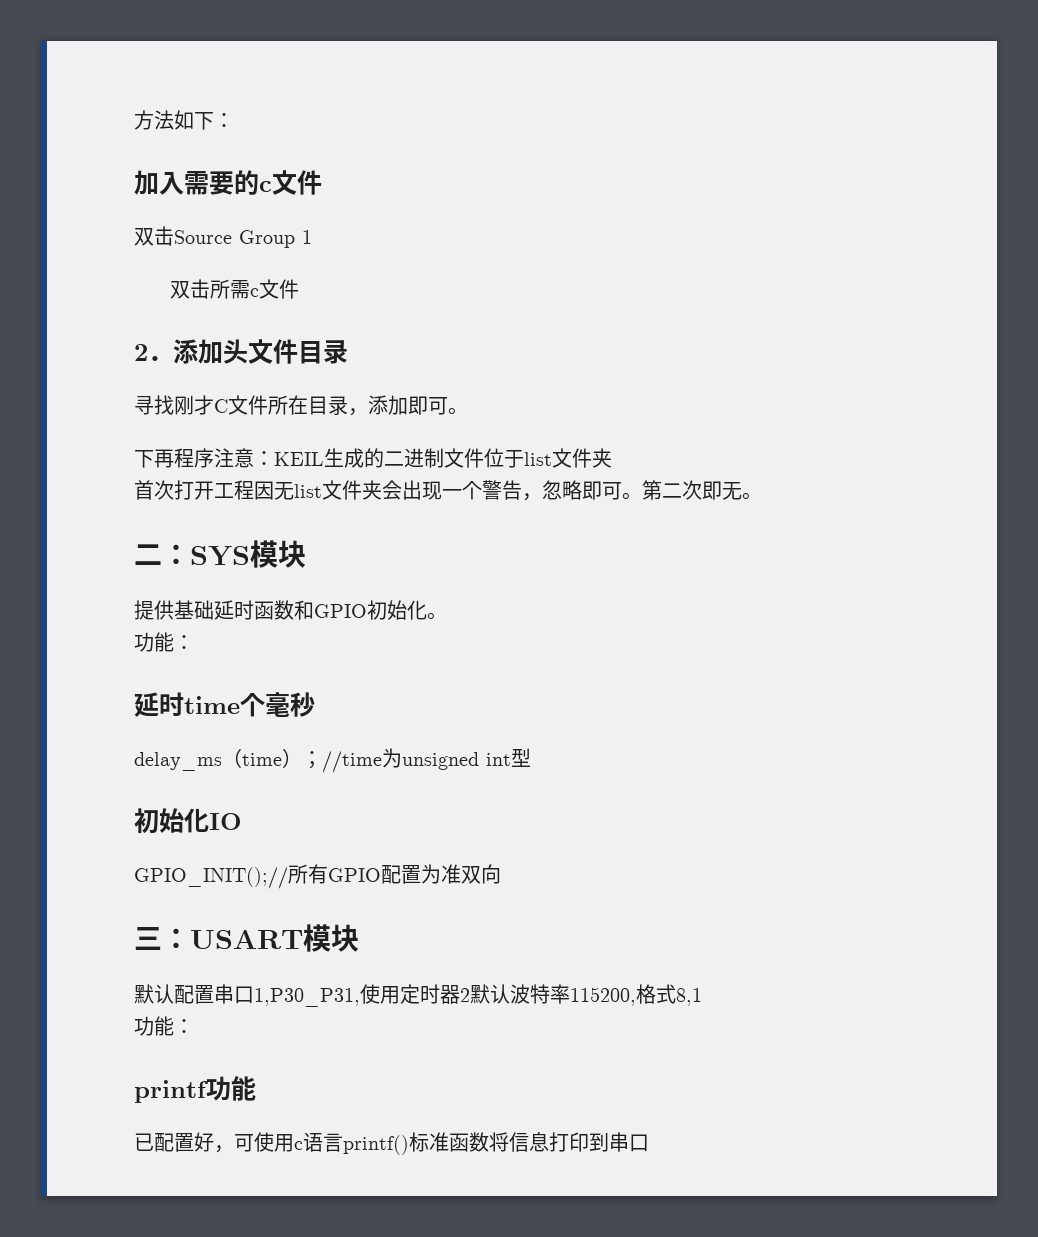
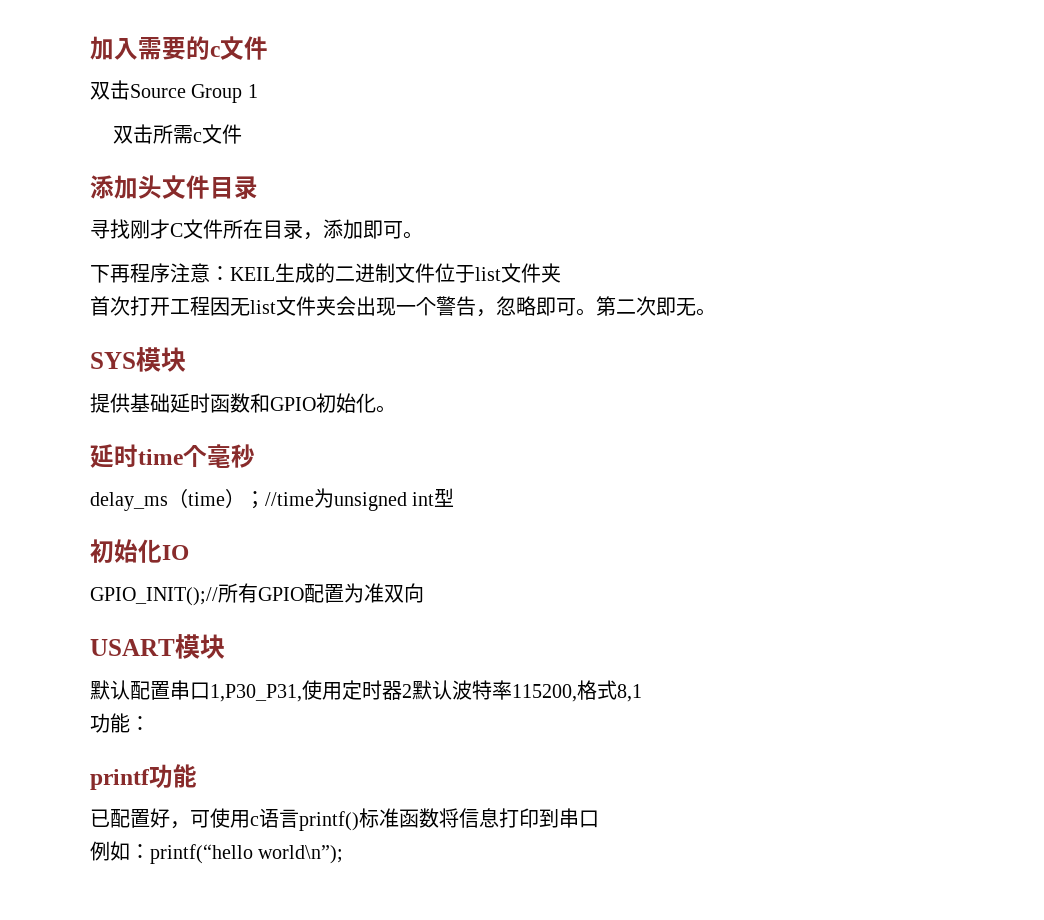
- 方法如下：
- 2．添加头文件目录
+ 添加头文件目录
- 二：SYS模块
+ SYS模块
  提供基础延时函数和GPIO初始化。
- 功能：
- 三：USART模块
+ USART模块
+ 例如：printf(“hello world\n”);

